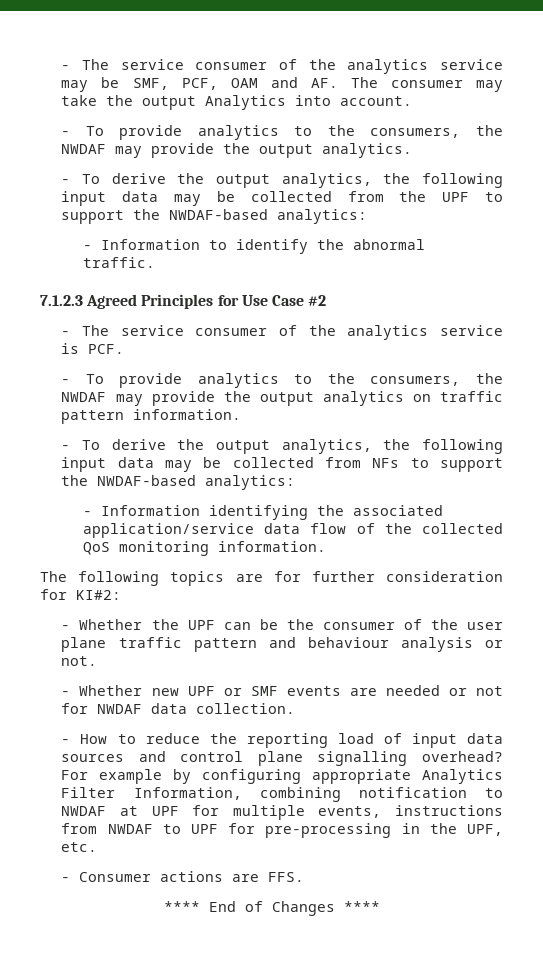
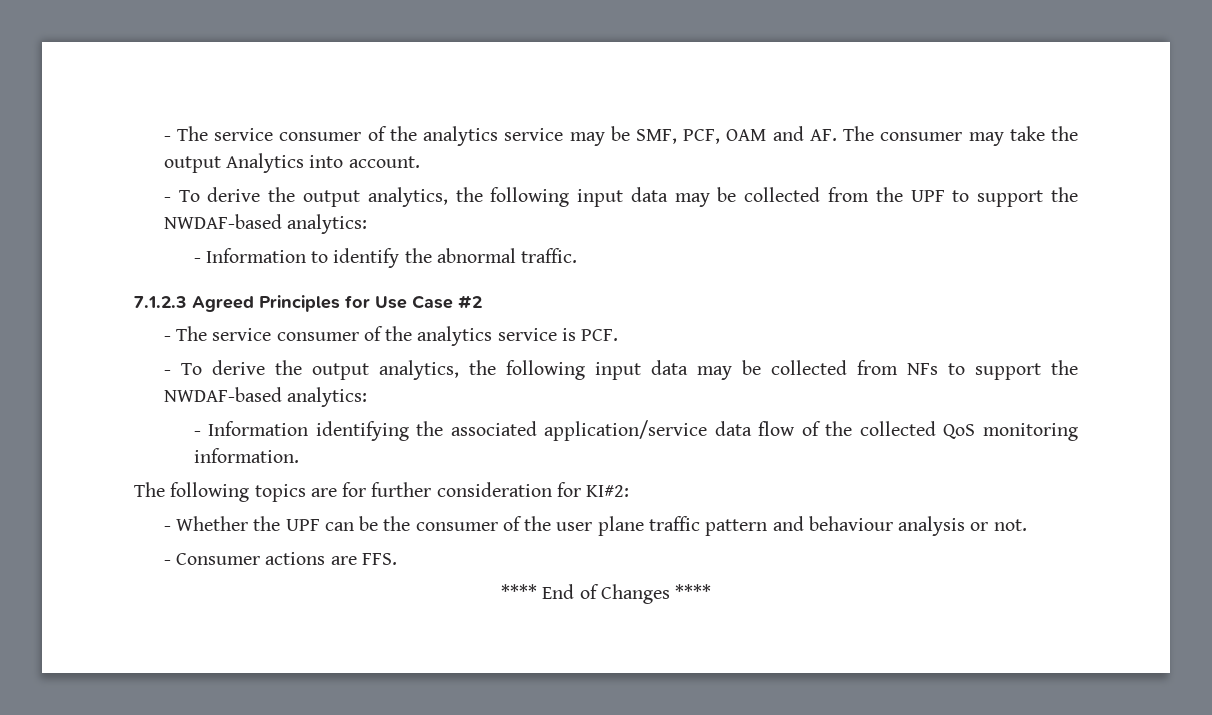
- - To provide analytics to the consumers, the NWDAF may provide the output analytics.
- - To provide analytics to the consumers, the NWDAF may provide the output analytics on traffic pattern information.
- - Whether new UPF or SMF events are needed or not for NWDAF data collection.
- - How to reduce the reporting load of input data sources and control plane signalling overhead? For example by configuring appropriate Analytics Filter Information, combining notification to NWDAF at UPF for multiple events, instructions from NWDAF to UPF for pre-processing in the UPF, etc.

